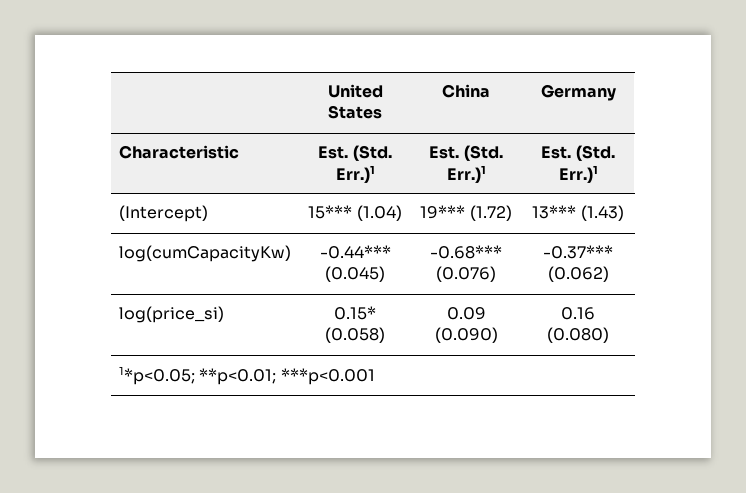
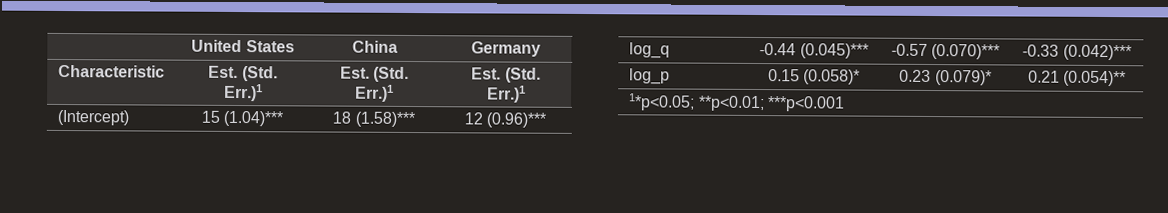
- (Intercept) | 15*** (1.04) | 19*** (1.72) | 13*** (1.43)
- log(cumCapacityKw) | -0.44*** (0.045) | -0.68*** (0.076) | -0.37*** (0.062)
- log(price_si) | 0.15* (0.058) | 0.09 (0.090) | 0.16 (0.080)
+ (Intercept) | 15 (1.04)*** | 18 (1.58)*** | 12 (0.96)***
+ log_q | -0.44 (0.045)*** | -0.57 (0.070)*** | -0.33 (0.042)***
+ log_p | 0.15 (0.058)* | 0.23 (0.079)* | 0.21 (0.054)**

